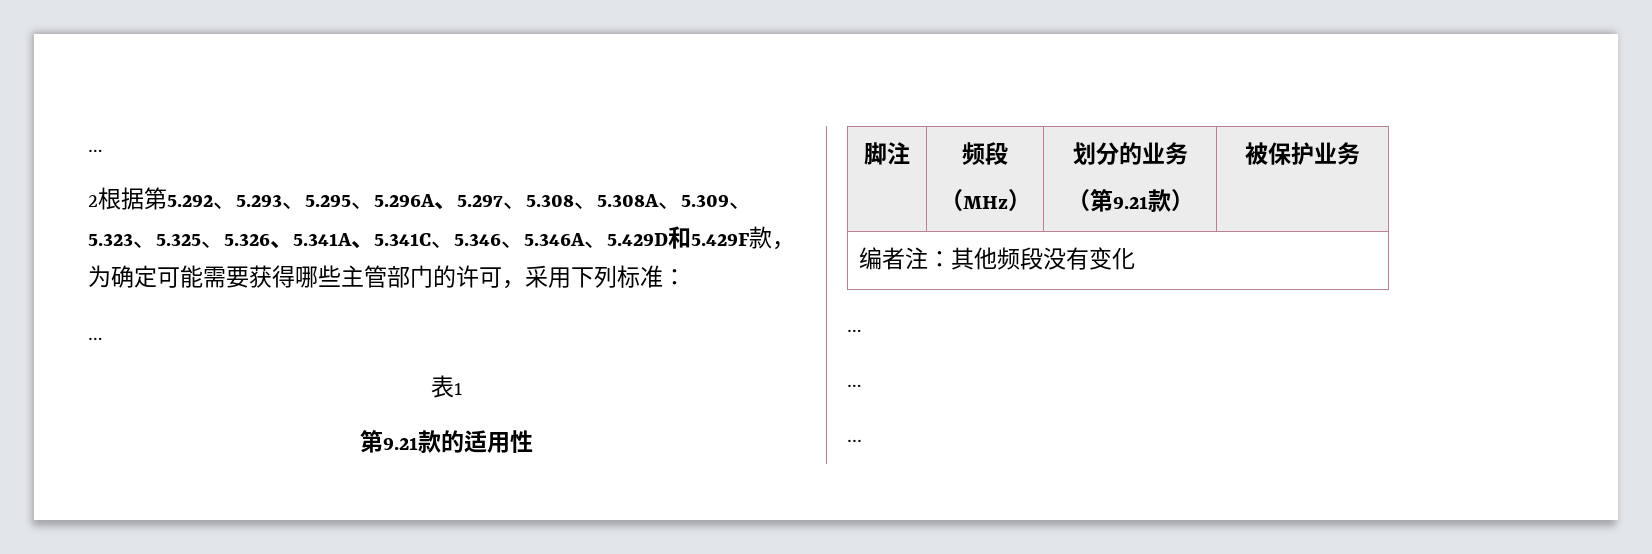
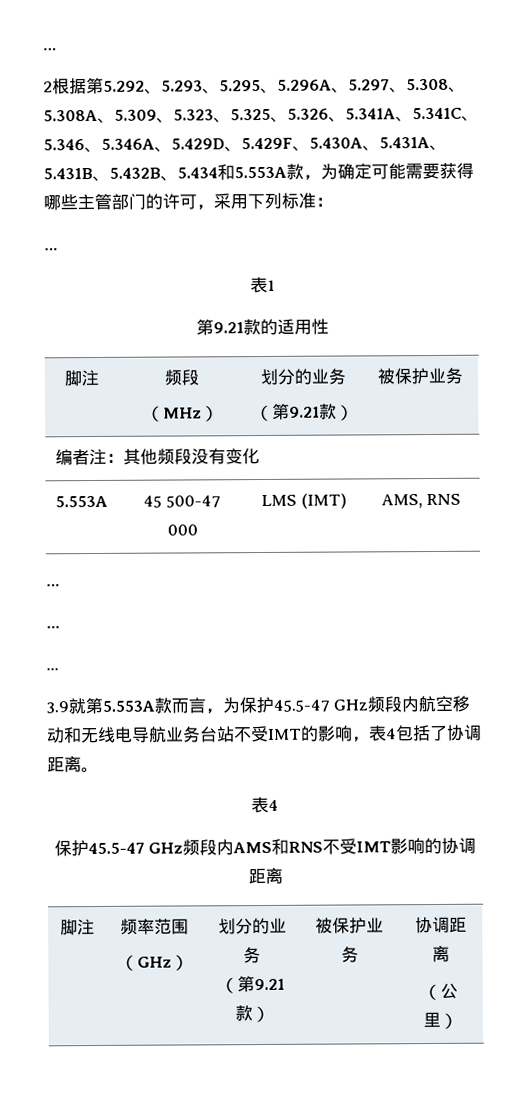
- 2根据第5.292、5.293、5.295、5.296A、5.297、5.308、5.308A、5.309、5.323、5.325、5.326、5.341A、5.341C、5.346、5.346A、5.429D和5.429F款，为确定可能需要获得哪些主管部门的许可，采用下列标准：
+ 2根据第5.292、5.293、5.295、5.296A、5.297、5.308、5.308A、5.309、5.323、5.325、5.326、5.341A、5.341C、5.346、5.346A、5.429D、5.429F、5.430A、5.431A、5.431B、5.432B、5.434和5.553A款，为确定可能需要获得哪些主管部门的许可，采用下列标准：
  编者注：其他频段没有变化
+ 5.553A | 45 500-47 000 | LMS (IMT) | AMS, RNS
  …
  …
  ...
+ 3.9就第5.553A款而言，为保护45.5-47 GHz频段内航空移动和无线电导航业务台站不受IMT的影响，表4包括了协调距离。
+ 表4
+ 保护45.5-47 GHz频段内AMS和RNS不受IMT影响的协调距离
+ 脚注 | 频率范围
+ （GHz） | 划分的业务
+ （第9.21款） | 被保护业务 | 协调距离
+ （公里）

